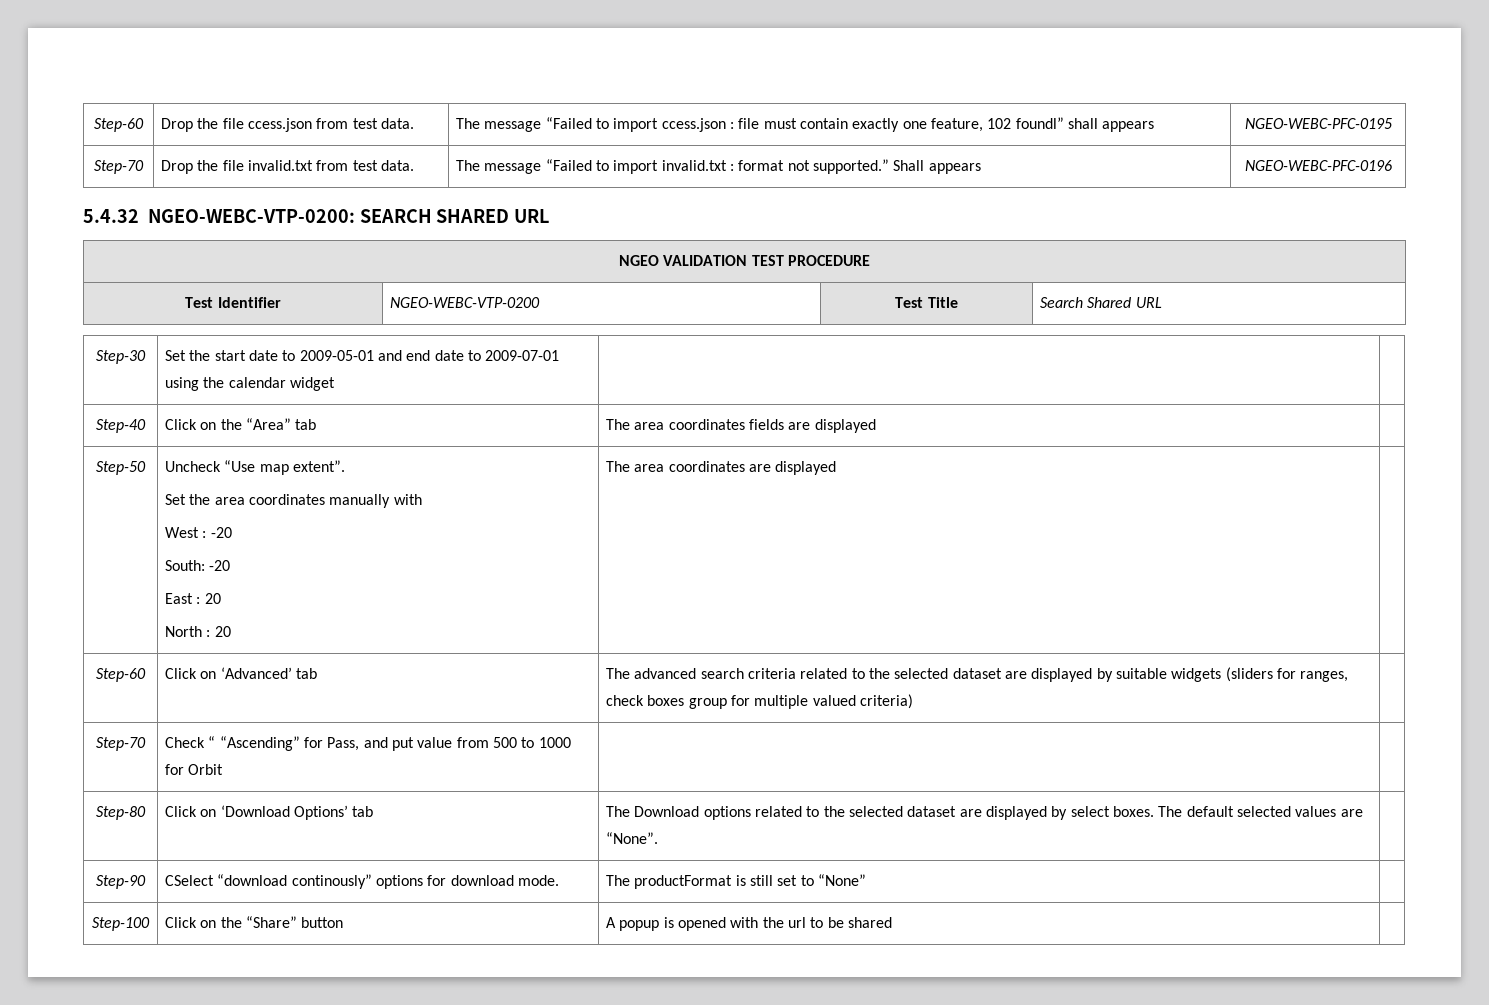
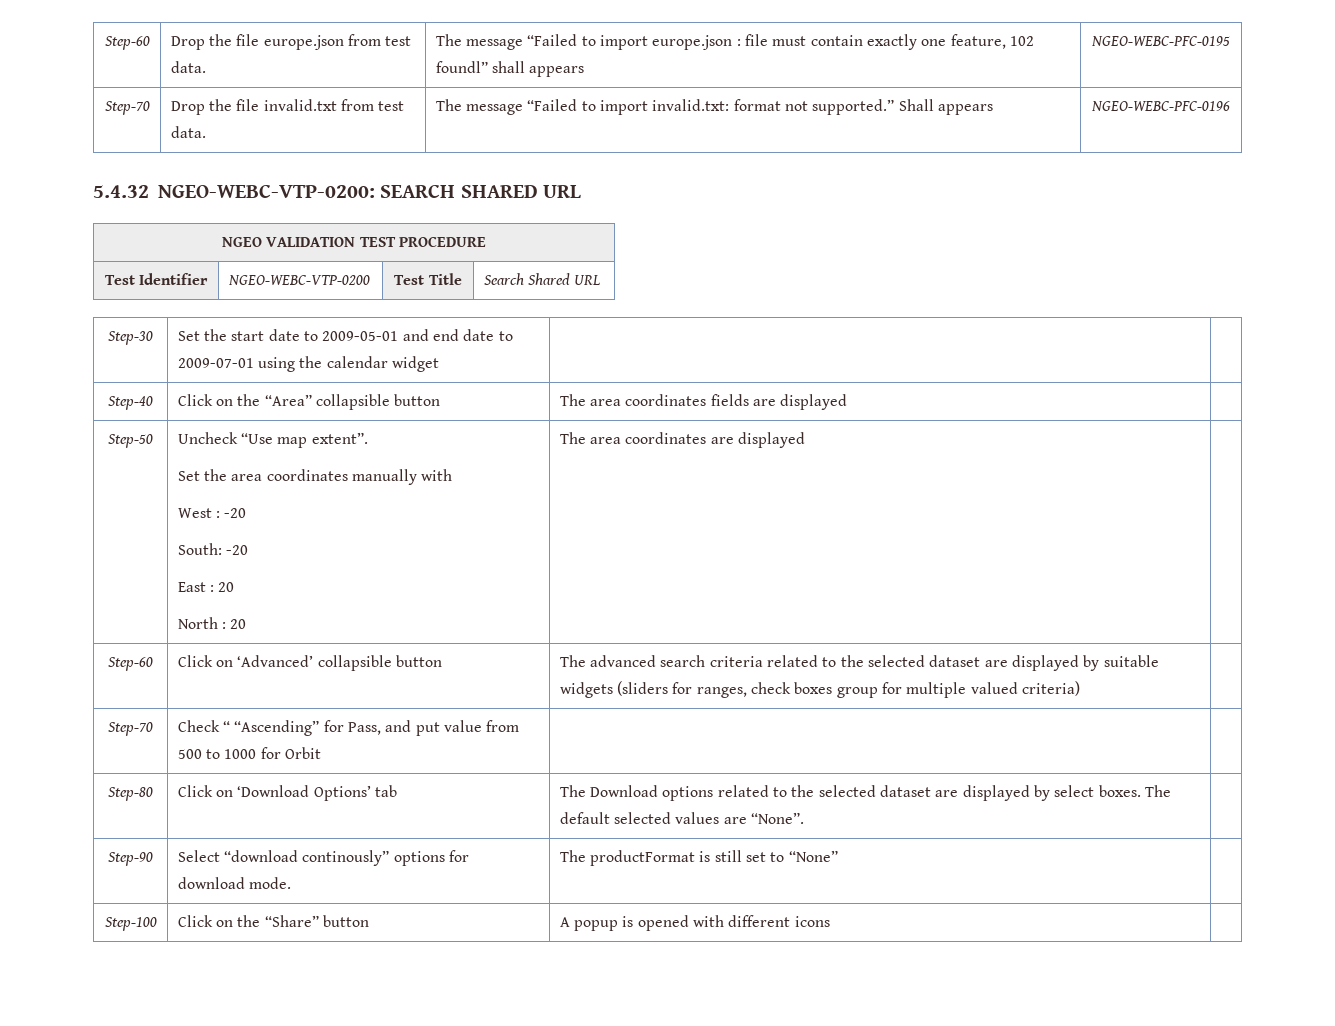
- Step-60 | Drop the file ccess.json from test data. | The message “Failed to import ccess.json : file must contain exactly one feature, 102 foundl” shall appears | NGEO-WEBC-PFC-0195
+ Step-60 | Drop the file europe.json from test data. | The message “Failed to import europe.json : file must contain exactly one feature, 102 foundl” shall appears | NGEO-WEBC-PFC-0195
- Step-70 | Drop the file invalid.txt from test data. | The message “Failed to import invalid.txt : format not supported.” Shall appears | NGEO-WEBC-PFC-0196
+ Step-70 | Drop the file invalid.txt from test data. | The message “Failed to import invalid.txt: format not supported.” Shall appears | NGEO-WEBC-PFC-0196
- Step-40 | Click on the “Area” tab | The area coordinates fields are displayed |
+ Step-40 | Click on the “Area” collapsible button | The area coordinates fields are displayed |
- Step-60 | Click on ‘Advanced’ tab | The advanced search criteria related to the selected dataset are displayed by suitable widgets (sliders for ranges, check boxes group for multiple valued criteria) |
+ Step-60 | Click on ‘Advanced’ collapsible button | The advanced search criteria related to the selected dataset are displayed by suitable widgets (sliders for ranges, check boxes group for multiple valued criteria) |
- Step-90 | CSelect “download continously” options for download mode. | The productFormat is still set to “None” |
+ Step-90 | Select “download continously” options for download mode. | The productFormat is still set to “None” |
- Step-100 | Click on the “Share” button | A popup is opened with the url to be shared |
+ Step-100 | Click on the “Share” button | A popup is opened with different icons |

